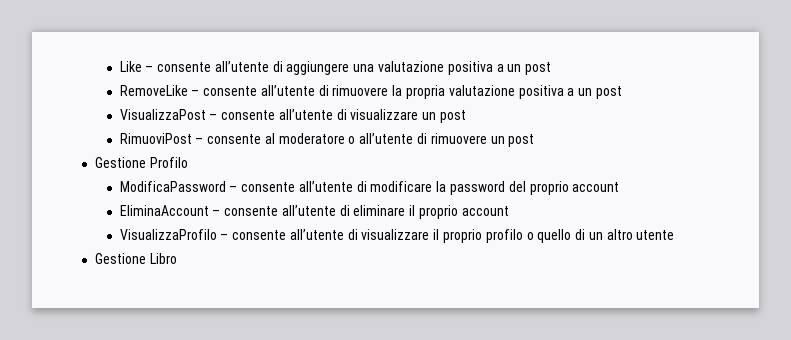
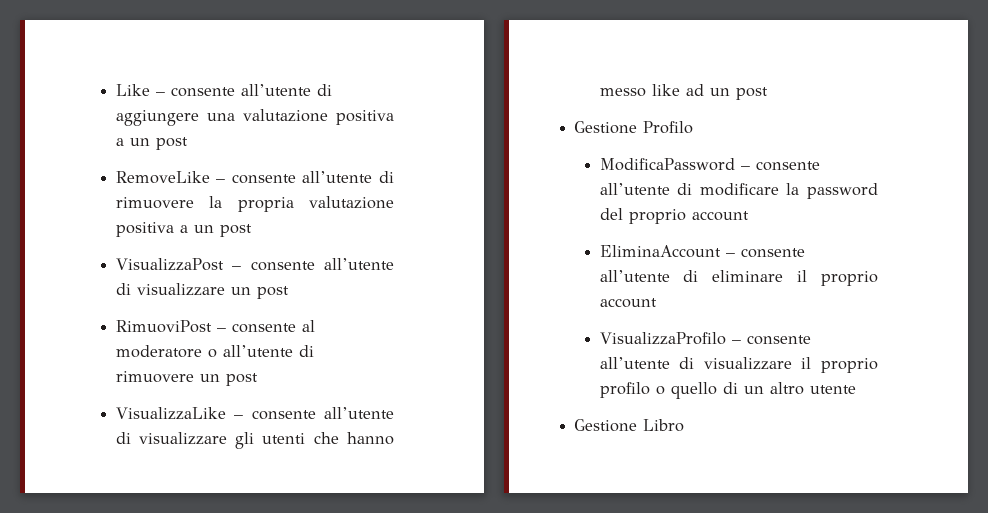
+ VisualizzaLike – consente all’utente di visualizzare gli utenti che hanno messo like ad un post

